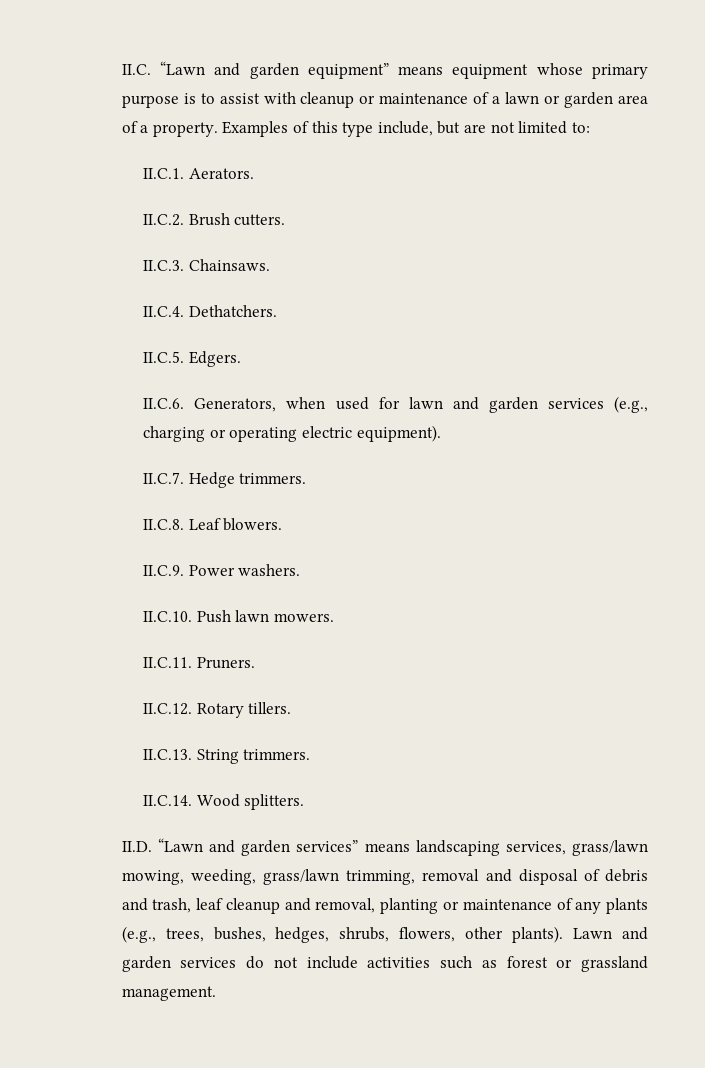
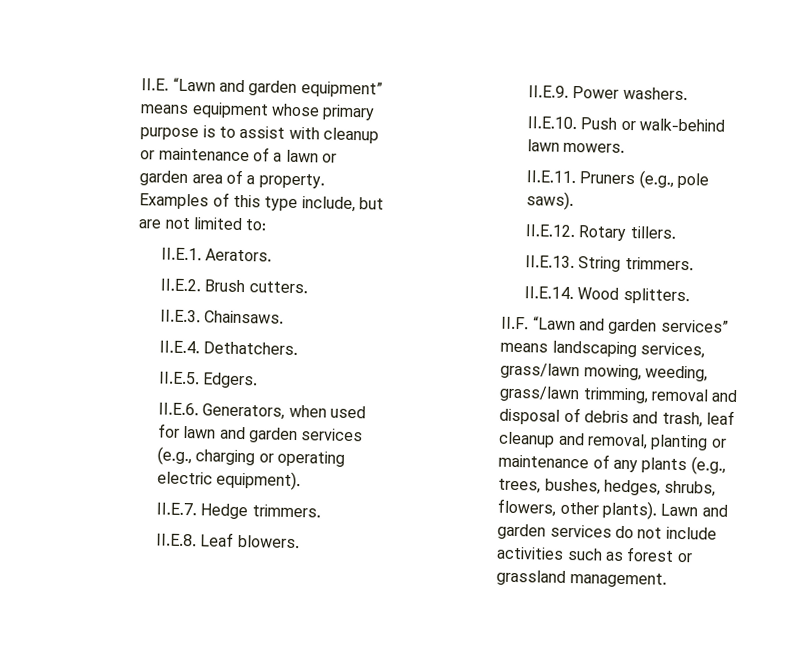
- II.C. “Lawn and garden equipment” means equipment whose primary purpose is to assist with cleanup or maintenance of a lawn or garden area of a property.
+ II.E. “Lawn and garden equipment” means equipment whose primary purpose is to assist with cleanup or maintenance of a lawn or garden area of a property.
- II.C.1. Aerators.
+ II.E.1. Aerators.
- II.C.2. Brush cutters.
+ II.E.2. Brush cutters.
- II.C.3. Chainsaws.
+ II.E.3. Chainsaws.
- II.C.4. Dethatchers.
+ II.E.4. Dethatchers.
- II.C.5. Edgers.
+ II.E.5. Edgers.
- II.C.6. Generators, when used for lawn and garden services (e.g., charging or operating electric equipment).
+ II.E.6. Generators, when used for lawn and garden services (e.g., charging or operating electric equipment).
- II.C.7. Hedge trimmers.
+ II.E.7. Hedge trimmers.
- II.C.8. Leaf blowers.
+ II.E.8. Leaf blowers.
- II.C.9. Power washers.
+ II.E.9. Power washers.
- II.C.10. Push lawn mowers.
- II.C.11. Pruners.
- II.C.12. Rotary tillers.
+ II.E.10. Push or walk-behind lawn mowers.
+ II.E.11. Pruners (e.g., pole saws).
+ II.E.12. Rotary tillers.
- II.C.13. String trimmers.
+ II.E.13. String trimmers.
- II.C.14. Wood splitters.
+ II.E.14. Wood splitters.
- II.D. “Lawn and garden services” means landscaping services, grass/lawn mowing, weeding, grass/lawn trimming, removal and disposal of debris and trash, leaf cleanup and removal, planting or maintenance of any plants (e.g., trees, bushes, hedges, shrubs, flowers, other plants).
+ II.F. “Lawn and garden services” means landscaping services, grass/lawn mowing, weeding, grass/lawn trimming, removal and disposal of debris and trash, leaf cleanup and removal, planting or maintenance of any plants (e.g., trees, bushes, hedges, shrubs, flowers, other plants).

